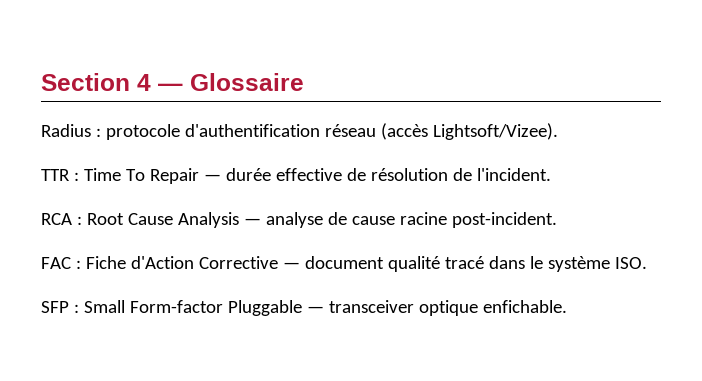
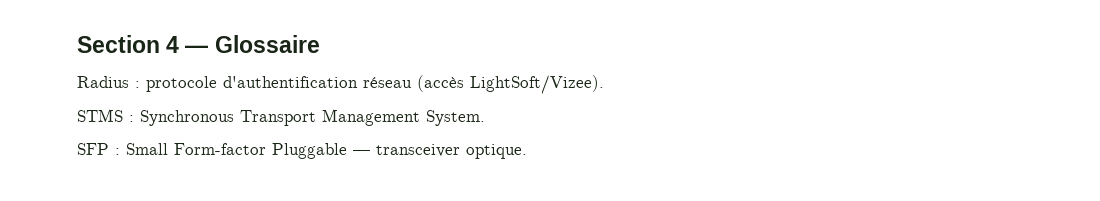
- Radius : protocole d'authentification réseau (accès Lightsoft/Vizee).
- TTR : Time To Repair — durée effective de résolution de l'incident.
- RCA : Root Cause Analysis — analyse de cause racine post-incident.
- FAC : Fiche d'Action Corrective — document qualité tracé dans le système ISO.
+ Radius : protocole d'authentification réseau (accès LightSoft/Vizee).
+ STMS : Synchronous Transport Management System.
- SFP : Small Form-factor Pluggable — transceiver optique enfichable.
+ SFP : Small Form-factor Pluggable — transceiver optique.

